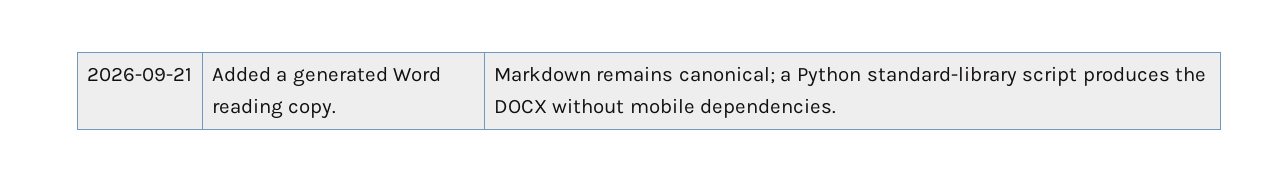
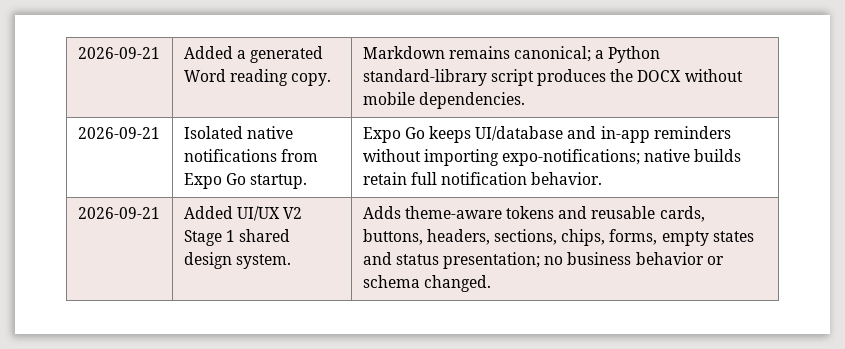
+ 2026-09-21 | Isolated native notifications from Expo Go startup. | Expo Go keeps UI/database and in-app reminders without importing expo-notifications; native builds retain full notification behavior.
+ 2026-09-21 | Added UI/UX V2 Stage 1 shared design system. | Adds theme-aware tokens and reusable cards, buttons, headers, sections, chips, forms, empty states and status presentation; no business behavior or schema changed.

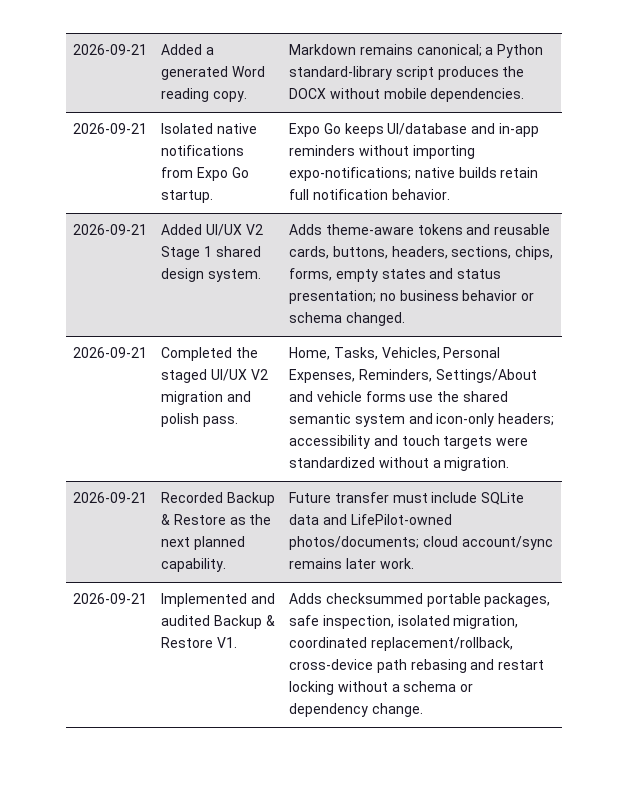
+ 2026-09-21 | Completed the staged UI/UX V2 migration and polish pass. | Home, Tasks, Vehicles, Personal Expenses, Reminders, Settings/About and vehicle forms use the shared semantic system and icon-only headers; accessibility and touch targets were standardized without a migration.
+ 2026-09-21 | Recorded Backup & Restore as the next planned capability. | Future transfer must include SQLite data and LifePilot-owned photos/documents; cloud account/sync remains later work.
+ 2026-09-21 | Implemented and audited Backup & Restore V1. | Adds checksummed portable packages, safe inspection, isolated migration, coordinated replacement/rollback, cross-device path rebasing and restart locking without a schema or dependency change.

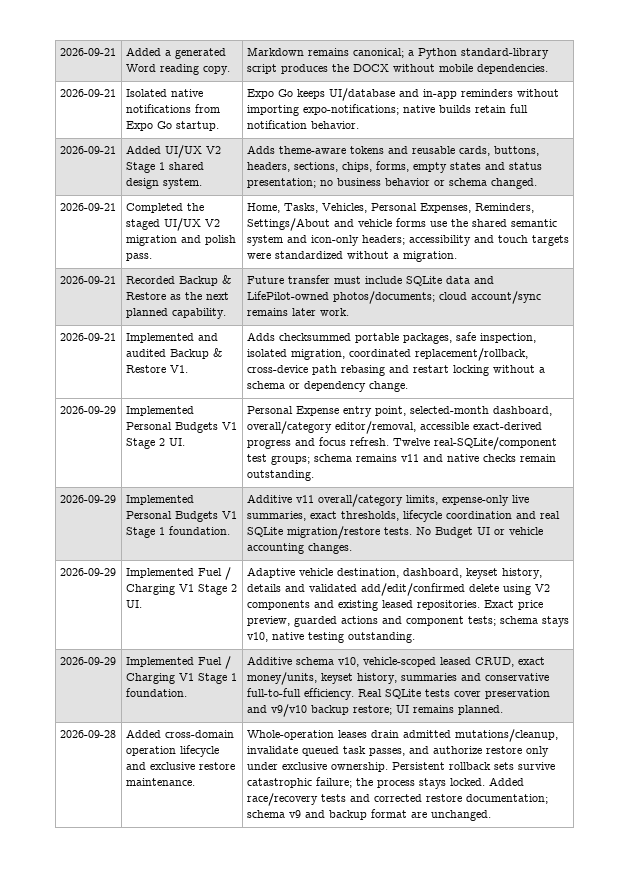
+ 2026-09-29 | Implemented Personal Budgets V1 Stage 2 UI. | Personal Expense entry point, selected-month dashboard, overall/category editor/removal, accessible exact-derived progress and focus refresh. Twelve real-SQLite/component test groups; schema remains v11 and native checks remain outstanding.
+ 2026-09-29 | Implemented Personal Budgets V1 Stage 1 foundation. | Additive v11 overall/category limits, expense-only live summaries, exact thresholds, lifecycle coordination and real SQLite migration/restore tests. No Budget UI or vehicle accounting changes.
+ 2026-09-29 | Implemented Fuel / Charging V1 Stage 2 UI. | Adaptive vehicle destination, dashboard, keyset history, details and validated add/edit/confirmed delete using V2 components and existing leased repositories. Exact price preview, guarded actions and component tests; schema stays v10, native testing outstanding.
+ 2026-09-29 | Implemented Fuel / Charging V1 Stage 1 foundation. | Additive schema v10, vehicle-scoped leased CRUD, exact money/units, keyset history, summaries and conservative full-to-full efficiency. Real SQLite tests cover preservation and v9/v10 backup restore; UI remains planned.
+ 2026-09-28 | Added cross-domain operation lifecycle and exclusive restore maintenance. | Whole-operation leases drain admitted mutations/cleanup, invalidate queued task passes, and authorize restore only under exclusive ownership. Persistent rollback sets survive catastrophic failure; the process stays locked. Added race/recovery tests and corrected restore documentation; schema v9 and backup format are unchanged.

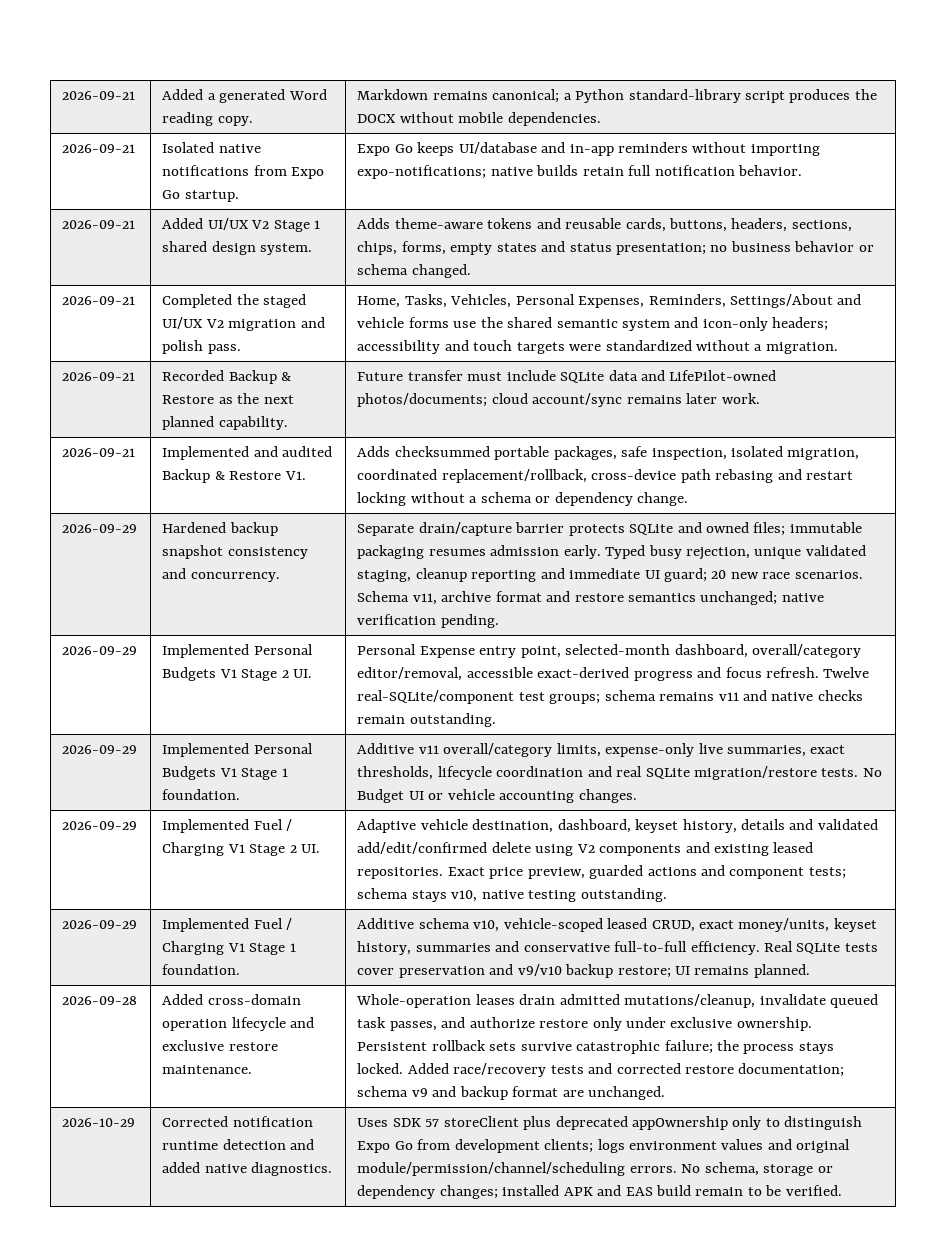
+ 2026-09-29 | Hardened backup snapshot consistency and concurrency. | Separate drain/capture barrier protects SQLite and owned files; immutable packaging resumes admission early. Typed busy rejection, unique validated staging, cleanup reporting and immediate UI guard; 20 new race scenarios. Schema v11, archive format and restore semantics unchanged; native verification pending.
+ 2026-10-29 | Corrected notification runtime detection and added native diagnostics. | Uses SDK 57 storeClient plus deprecated appOwnership only to distinguish Expo Go from development clients; logs environment values and original module/permission/channel/scheduling errors. No schema, storage or dependency changes; installed APK and EAS build remain to be verified.

